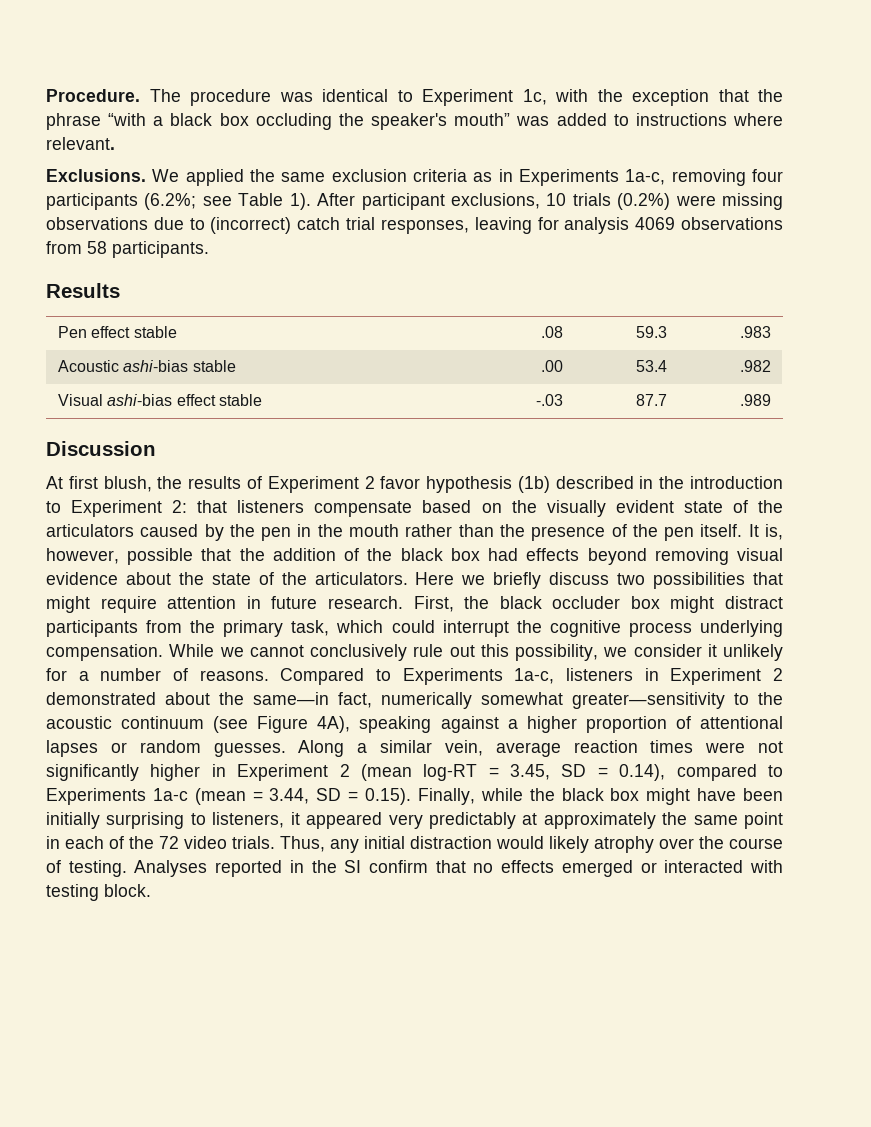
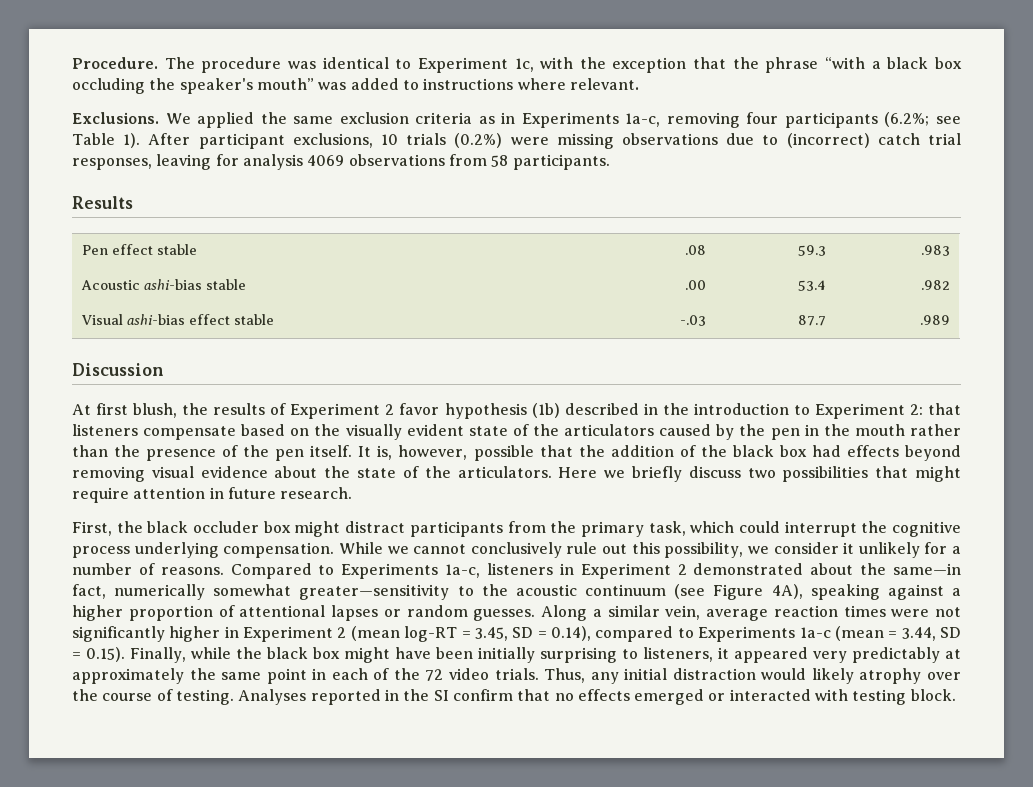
- Here we briefly discuss two possibilities that might require attention in future research. First, the black occluder box might distract participants from the primary task, which could interrupt the cognitive process underlying compensation.
+ Here we briefly discuss two possibilities that might require attention in future research.
+ First, the black occluder box might distract participants from the primary task, which could interrupt the cognitive process underlying compensation.

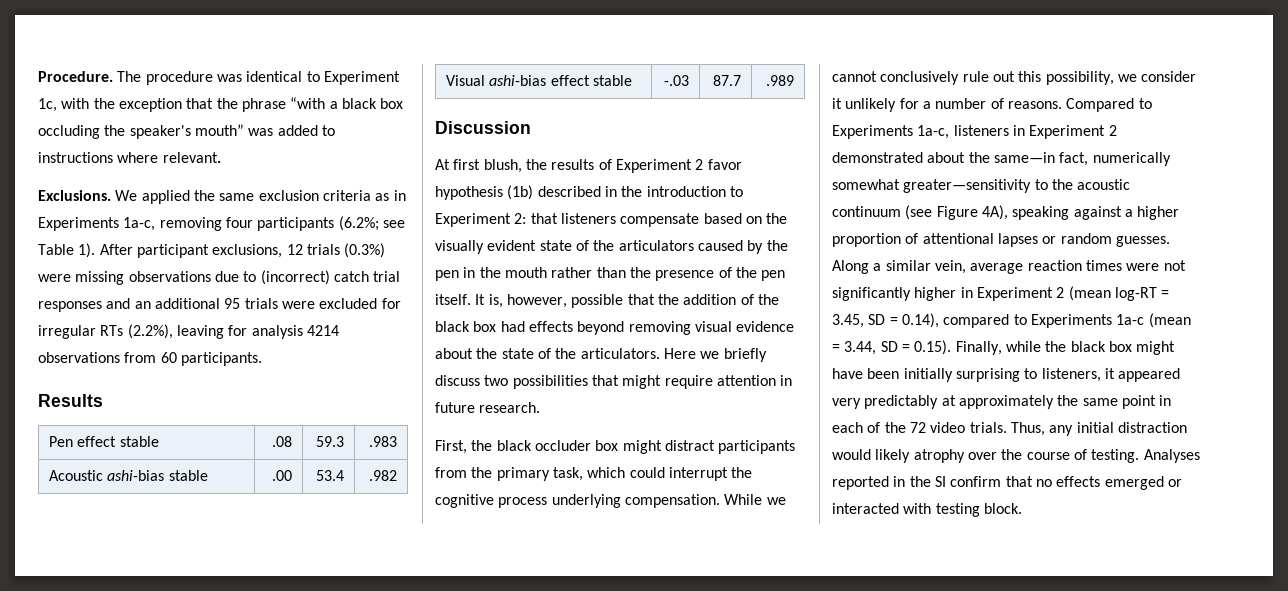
- After participant exclusions, 10 trials (0.2%) were missing observations due to (incorrect) catch trial responses, leaving for analysis 4069 observations from 58 participants.
+ After participant exclusions, 12 trials (0.3%) were missing observations due to (incorrect) catch trial responses and an additional 95 trials were excluded for irregular RTs (2.2%), leaving for analysis 4214 observations from 60 participants.

